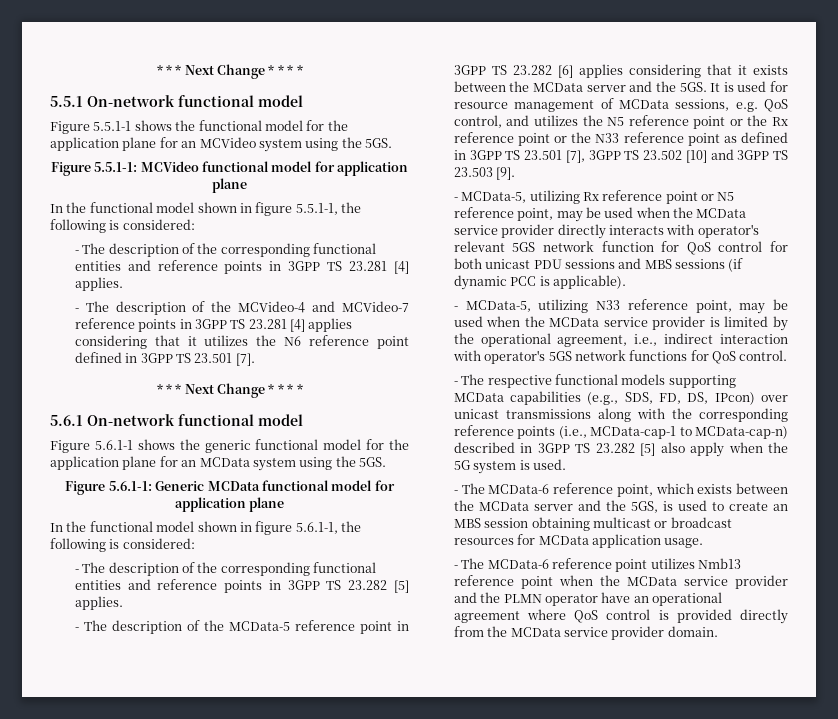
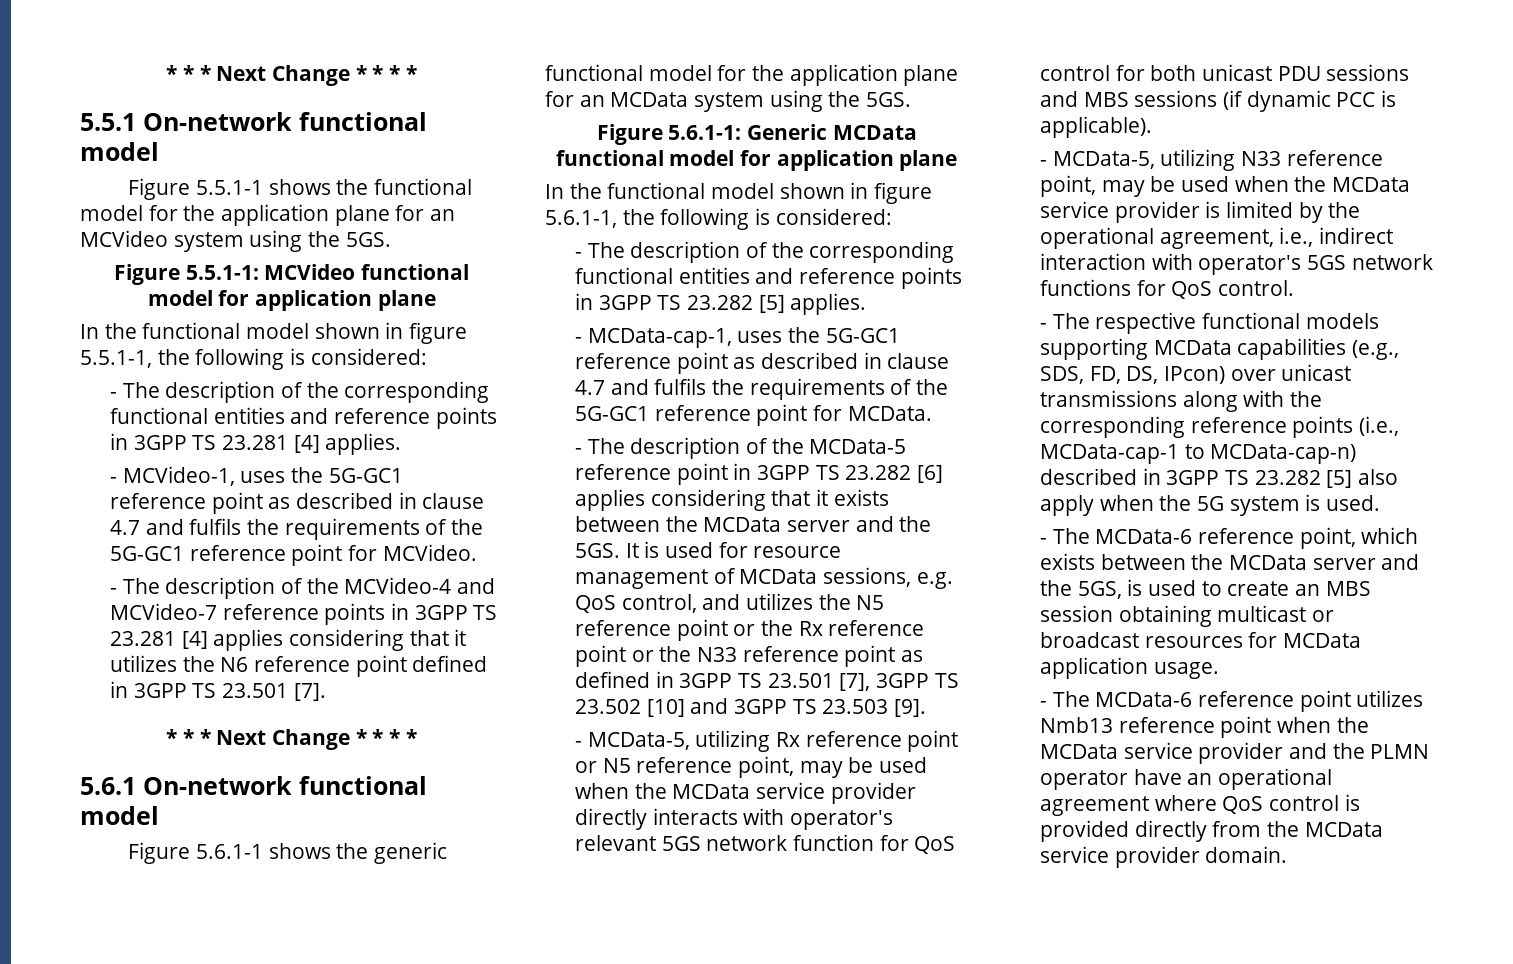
+ - MCVideo-1, uses the 5G-GC1 reference point as described in clause 4.7 and fulfils the requirements of the 5G-GC1 reference point for MCVideo.
+ - MCData-cap-1, uses the 5G-GC1 reference point as described in clause 4.7 and fulfils the requirements of the 5G-GC1 reference point for MCData.

